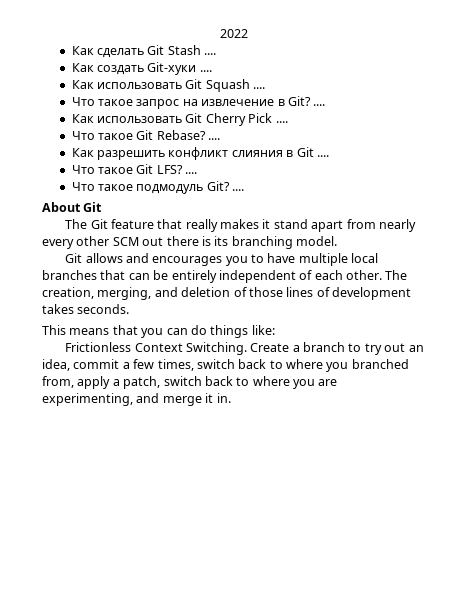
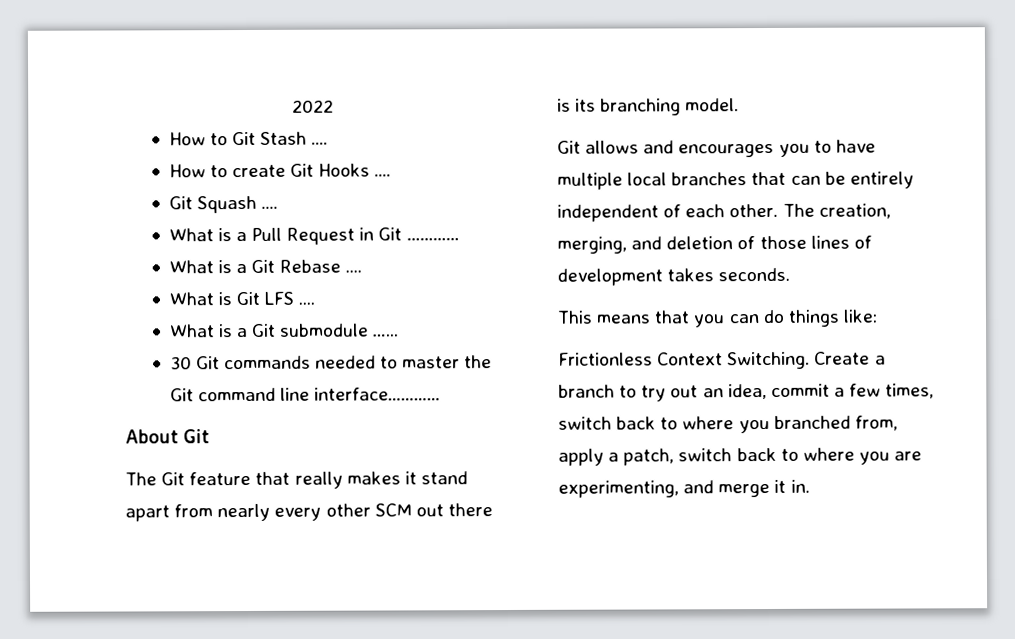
- Как сделать Git Stash ....
+ How to Git Stash ....
- Как создать Git-хуки ....
- Как использовать Git Squash ....
+ How to create Git Hooks ....
+ Git Squash ....
- Что такое запрос на извлечение в Git? ....
- Как использовать Git Cherry Pick ....
- Что такое Git Rebase? ....
- Как разрешить конфликт слияния в Git ....
- Что такое Git LFS? ....
- Что такое подмодуль Git? ....
+ What is a Pull Request in Git …………
+ What is a Git Rebase ....
+ What is Git LFS ....
+ What is a Git submodule …...
+ 30 Git commands needed to master the Git command line interface…………

